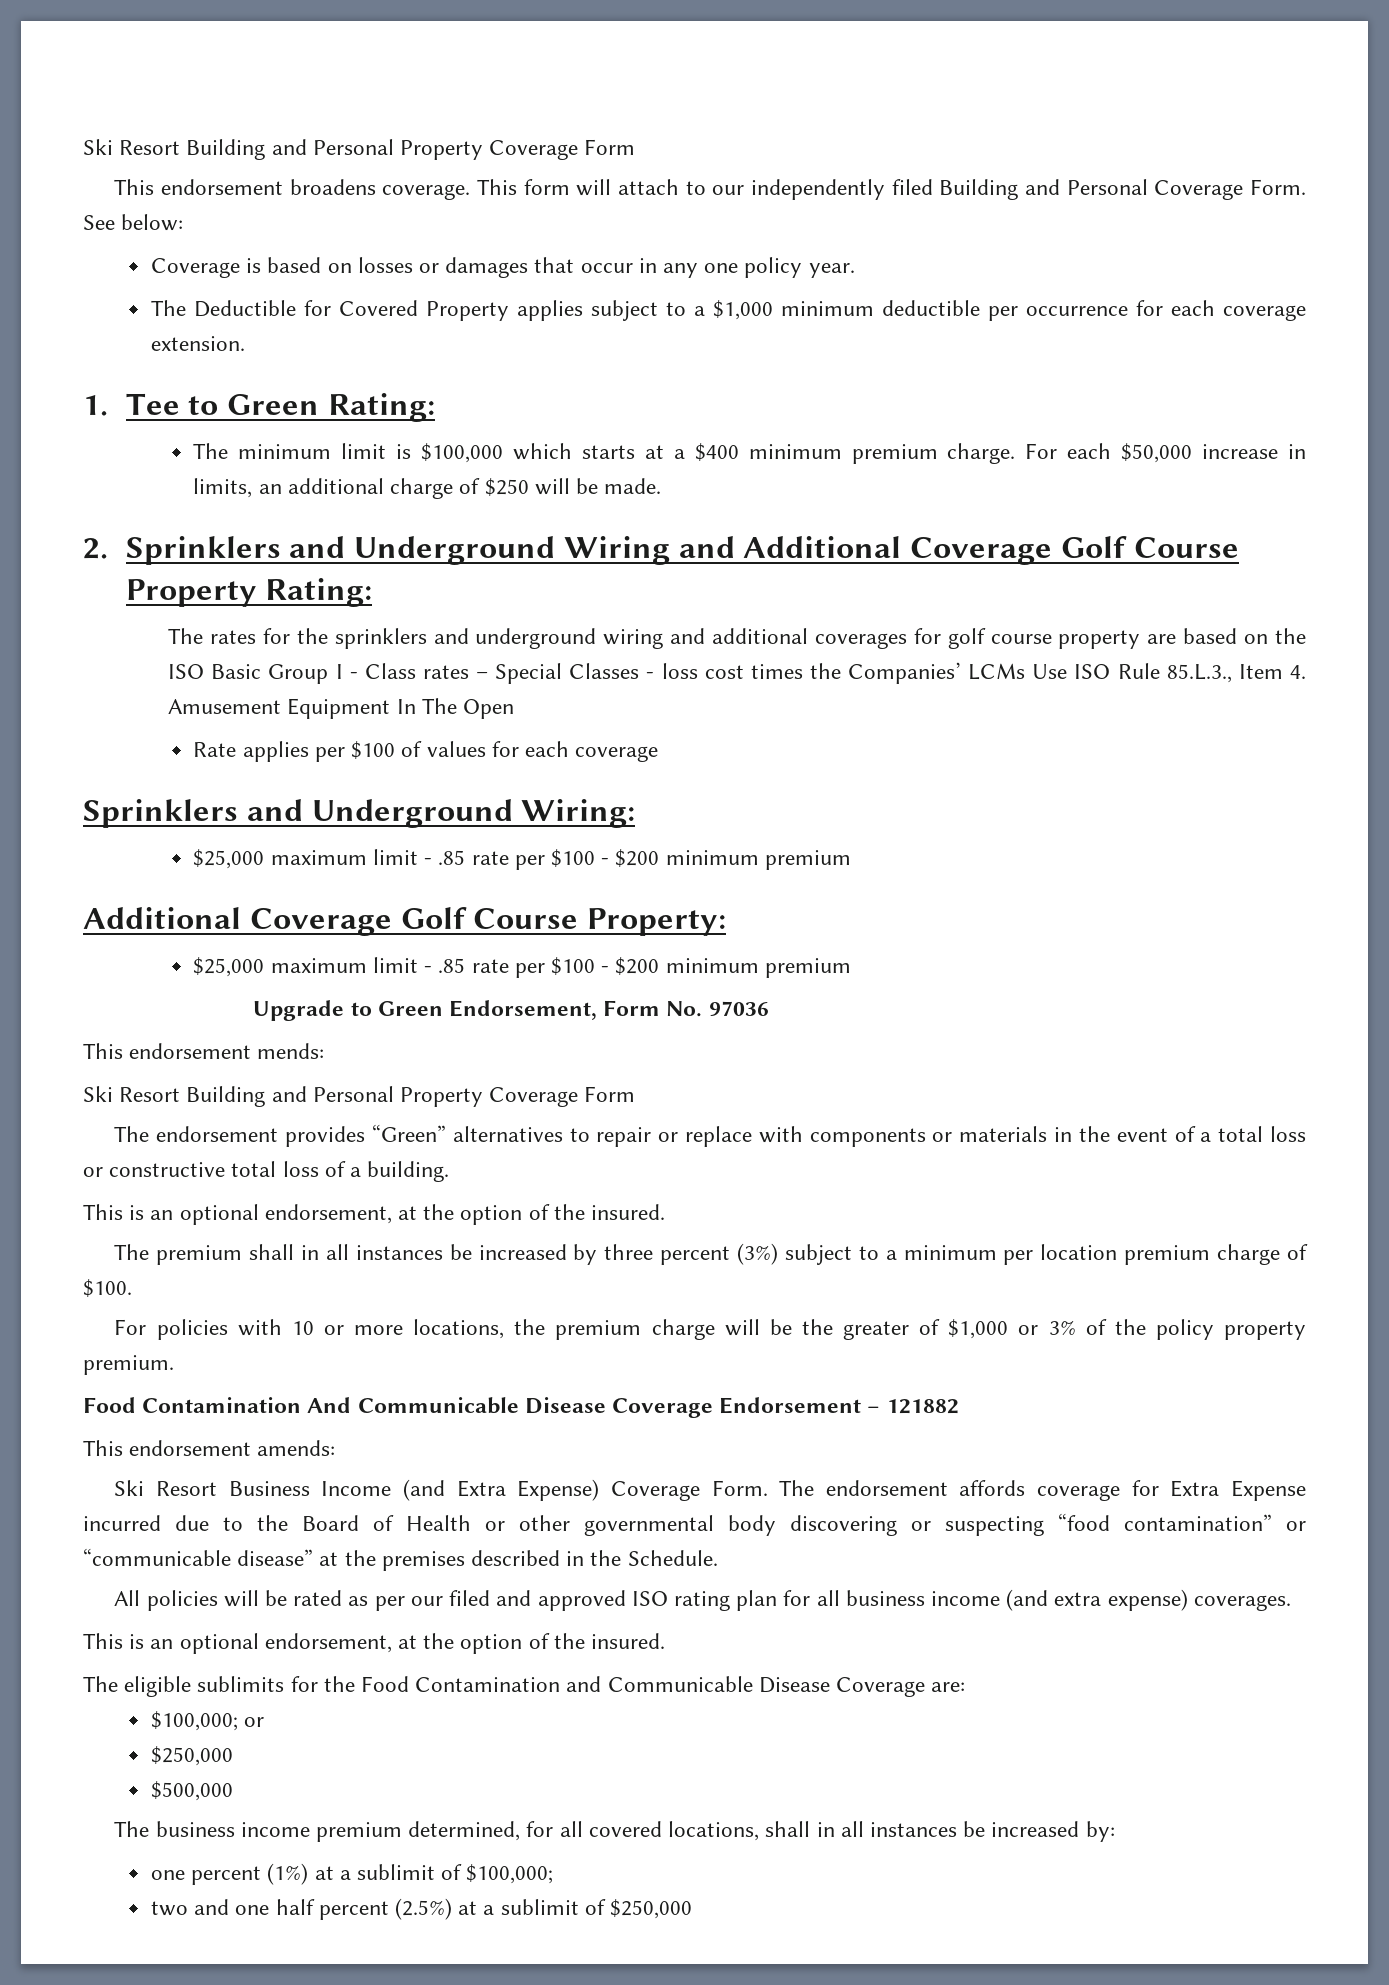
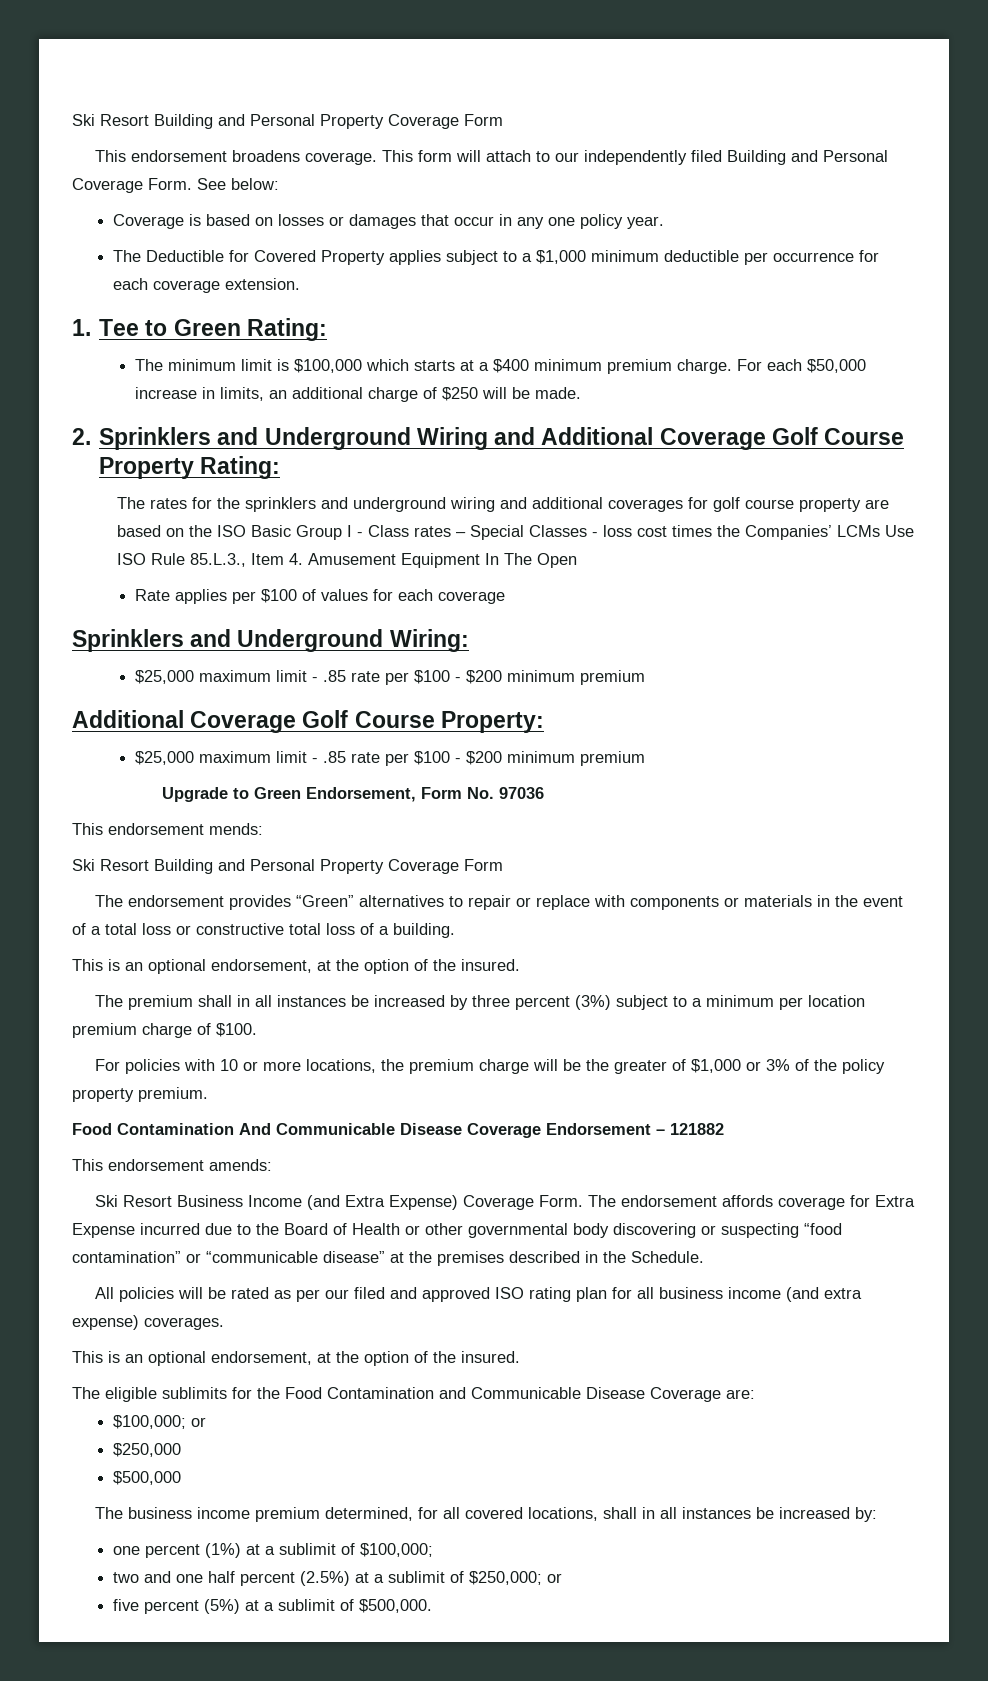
- two and one half percent (2.5%) at a sublimit of $250,000
+ two and one half percent (2.5%) at a sublimit of $250,000; or
+ five percent (5%) at a sublimit of $500,000.

